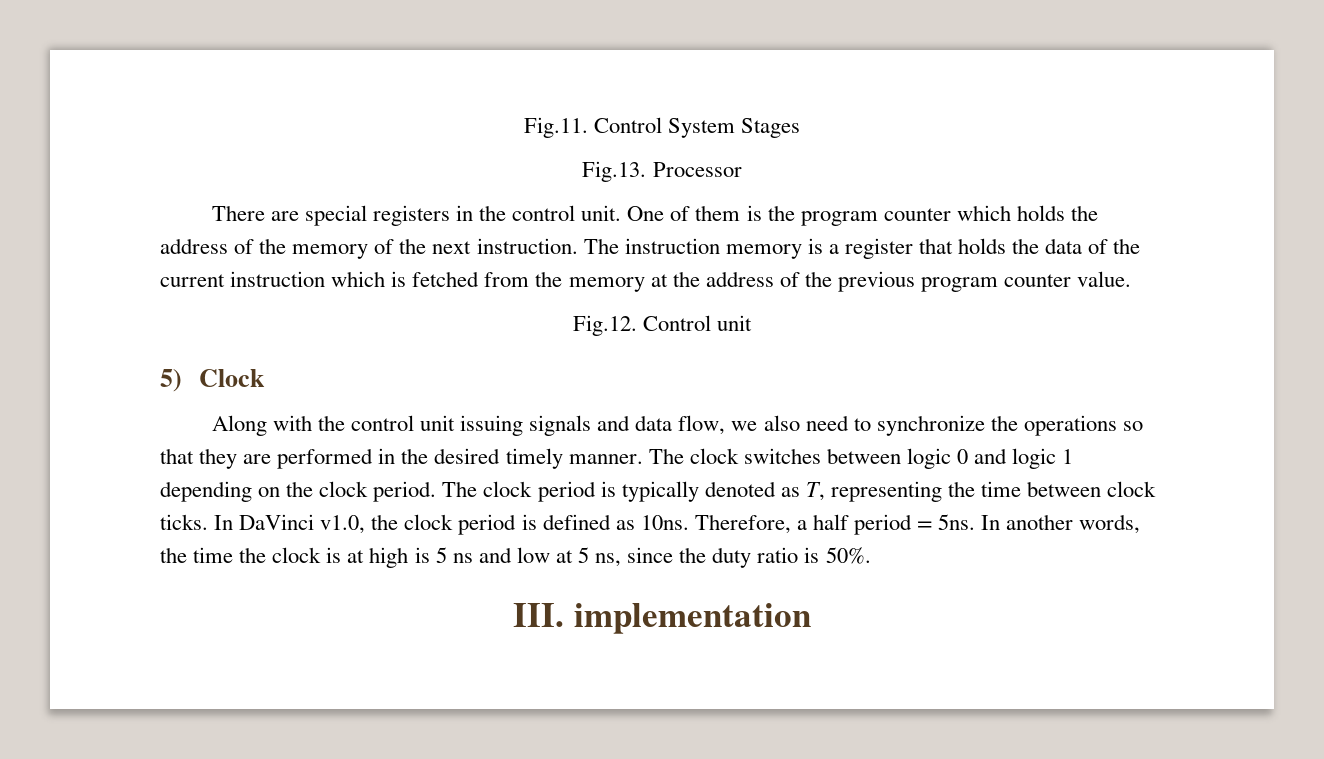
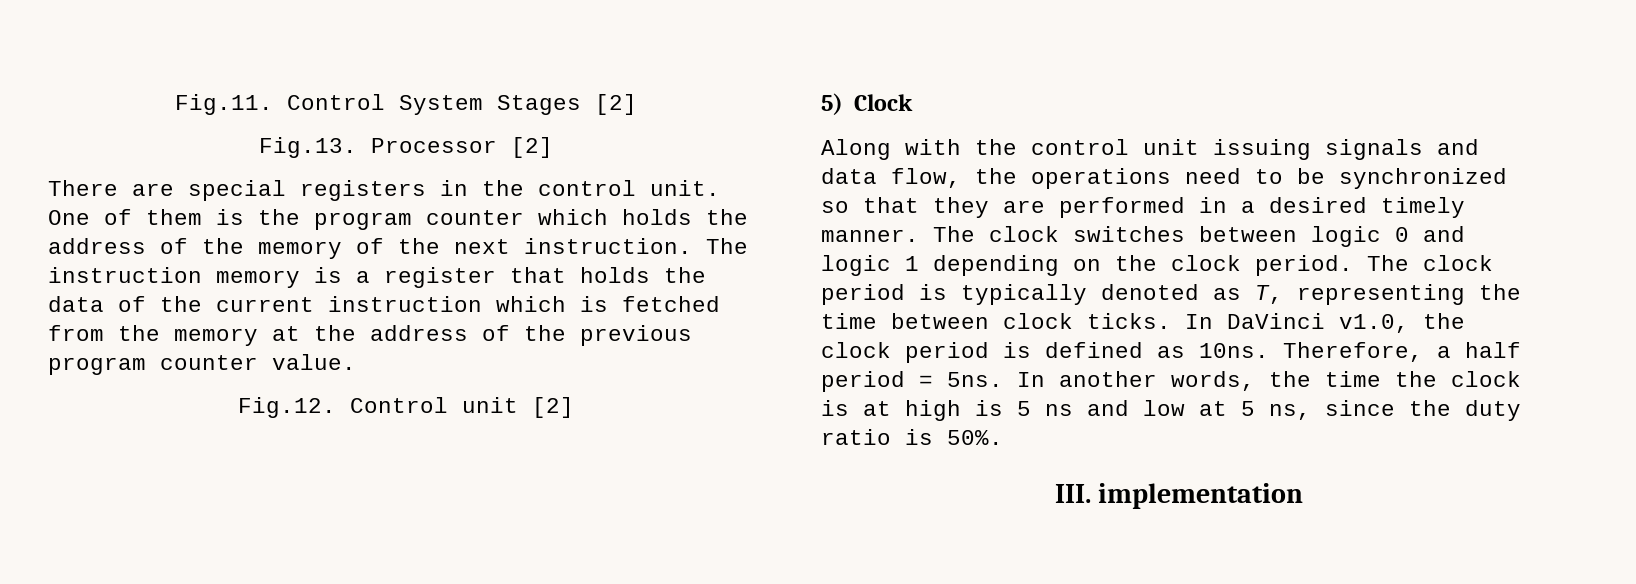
- Fig.11. Control System Stages
+ Fig.11. Control System Stages [2]
- Fig.13. Processor
+ Fig.13. Processor [2]
- Fig.12. Control unit
+ Fig.12. Control unit [2]
- Along with the control unit issuing signals and data flow, we also need to synchronize the operations so that they are performed in the desired timely manner.
+ Along with the control unit issuing signals and data flow, the operations need to be synchronized so that they are performed in a desired timely manner.

